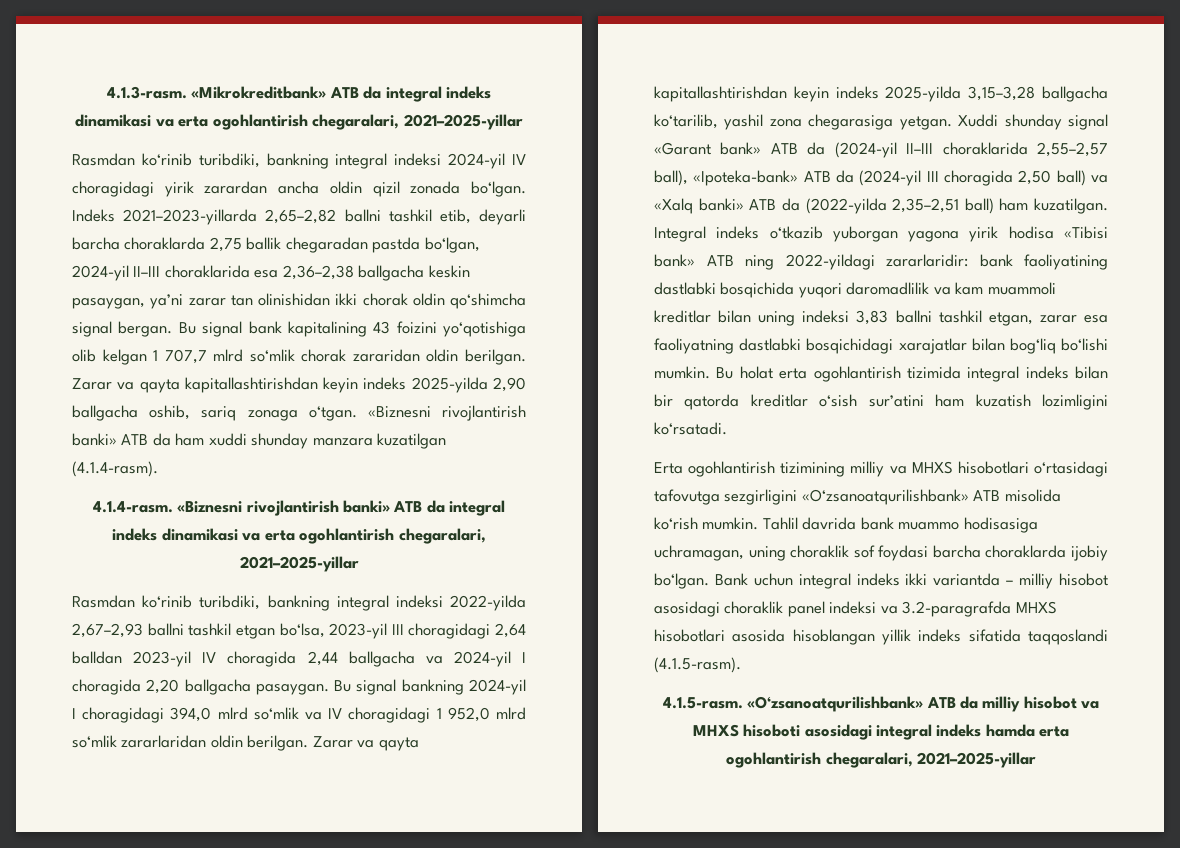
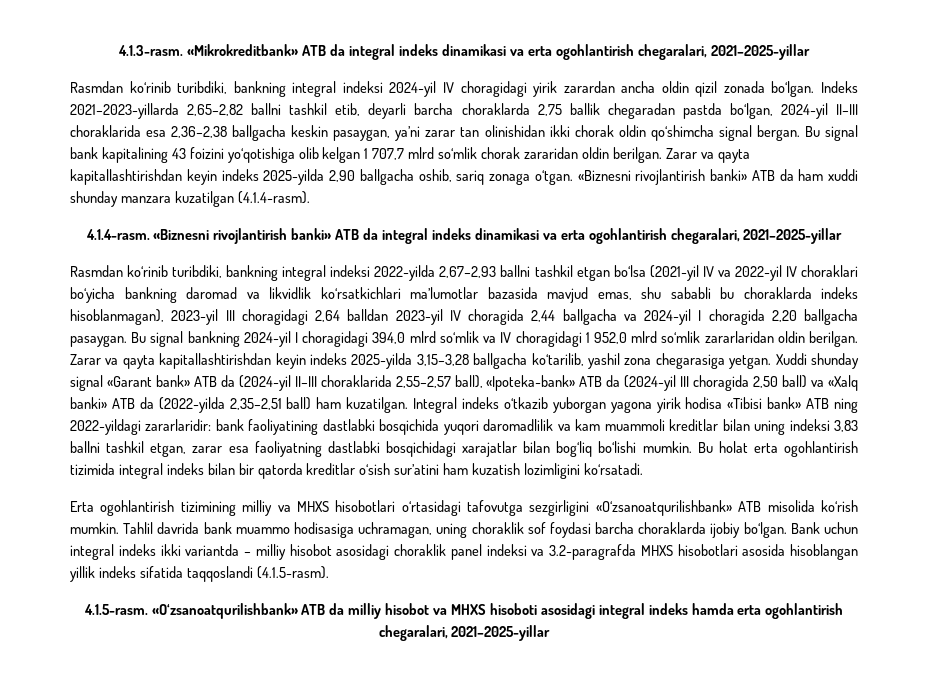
- Rasmdan ko‘rinib turibdiki, bankning integral indeksi 2022-yilda 2,67–2,93 ballni tashkil etgan bo‘lsa, 2023-yil III choragidagi 2,64 balldan 2023-yil IV choragida 2,44 ballgacha va 2024-yil I choragida 2,20 ballgacha pasaygan.
+ Rasmdan ko‘rinib turibdiki, bankning integral indeksi 2022-yilda 2,67–2,93 ballni tashkil etgan bo‘lsa (2021-yil IV va 2022-yil IV choraklari bo‘yicha bankning daromad va likvidlik ko‘rsatkichlari ma’lumotlar bazasida mavjud emas, shu sababli bu choraklarda indeks hisoblanmagan), 2023-yil III choragidagi 2,64 balldan 2023-yil IV choragida 2,44 ballgacha va 2024-yil I choragida 2,20 ballgacha pasaygan.

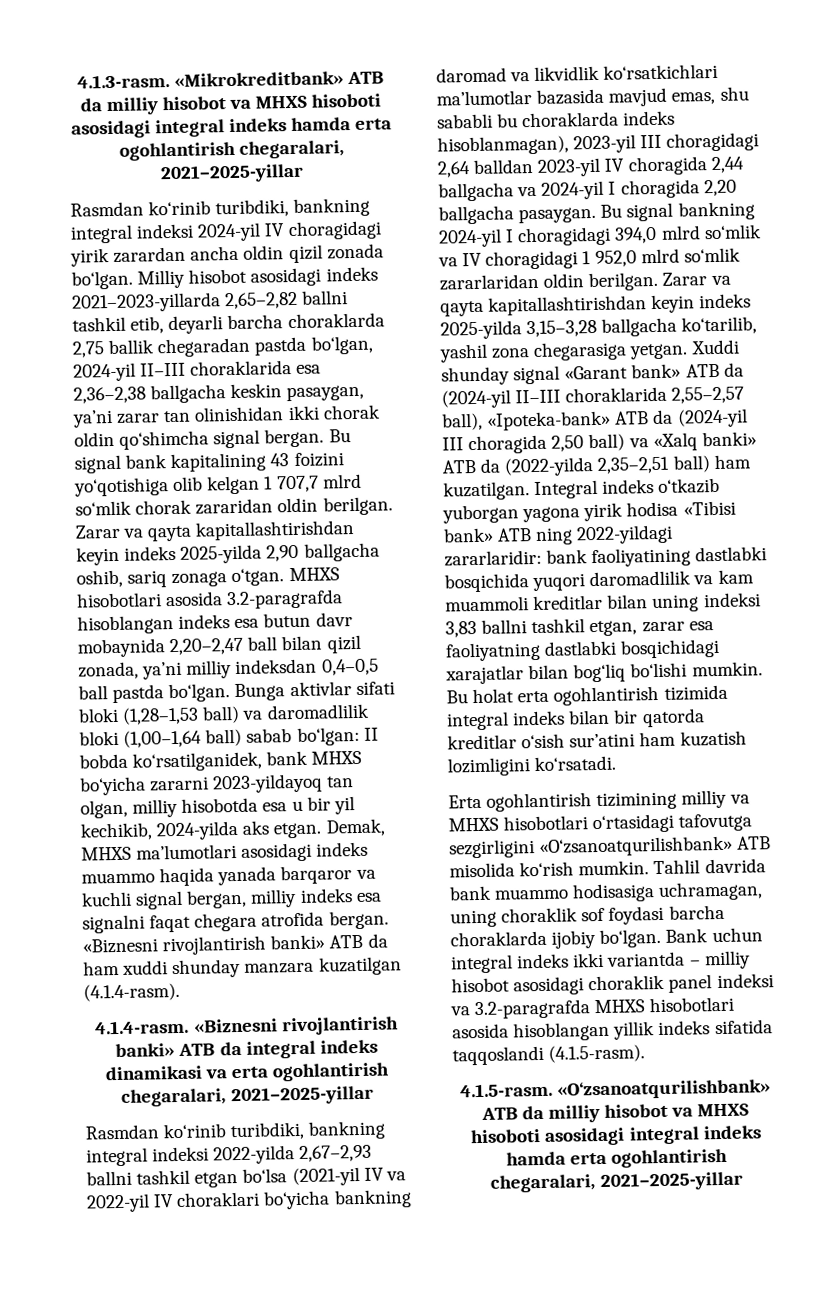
- 4.1.3-rasm. «Mikrokreditbank» ATB da integral indeks dinamikasi va erta ogohlantirish chegaralari, 2021–2025-yillar
+ 4.1.3-rasm. «Mikrokreditbank» ATB da milliy hisobot va MHXS hisoboti asosidagi integral indeks hamda erta ogohlantirish chegaralari, 2021–2025-yillar
- Indeks 2021–2023-yillarda 2,65–2,82 ballni tashkil etib, deyarli barcha choraklarda 2,75 ballik chegaradan pastda bo‘lgan, 2024-yil II–III choraklarida esa 2,36–2,38 ballgacha keskin pasaygan, ya’ni zarar tan olinishidan ikki chorak oldin qo‘shimcha signal bergan.
+ Milliy hisobot asosidagi indeks 2021–2023-yillarda 2,65–2,82 ballni tashkil etib, deyarli barcha choraklarda 2,75 ballik chegaradan pastda bo‘lgan, 2024-yil II–III choraklarida esa 2,36–2,38 ballgacha keskin pasaygan, ya’ni zarar tan olinishidan ikki chorak oldin qo‘shimcha signal bergan.
+ MHXS hisobotlari asosida 3.2-paragrafda hisoblangan indeks esa butun davr mobaynida 2,20–2,47 ball bilan qizil zonada, ya’ni milliy indeksdan 0,4–0,5 ball pastda bo‘lgan. Bunga aktivlar sifati bloki (1,28–1,53 ball) va daromadlilik bloki (1,00–1,64 ball) sabab bo‘lgan: II bobda ko‘rsatilganidek, bank MHXS bo‘yicha zararni 2023-yildayoq tan olgan, milliy hisobotda esa u bir yil kechikib, 2024-yilda aks etgan. Demak, MHXS ma’lumotlari asosidagi indeks muammo haqida yanada barqaror va kuchli signal bergan, milliy indeks esa signalni faqat chegara atrofida bergan.

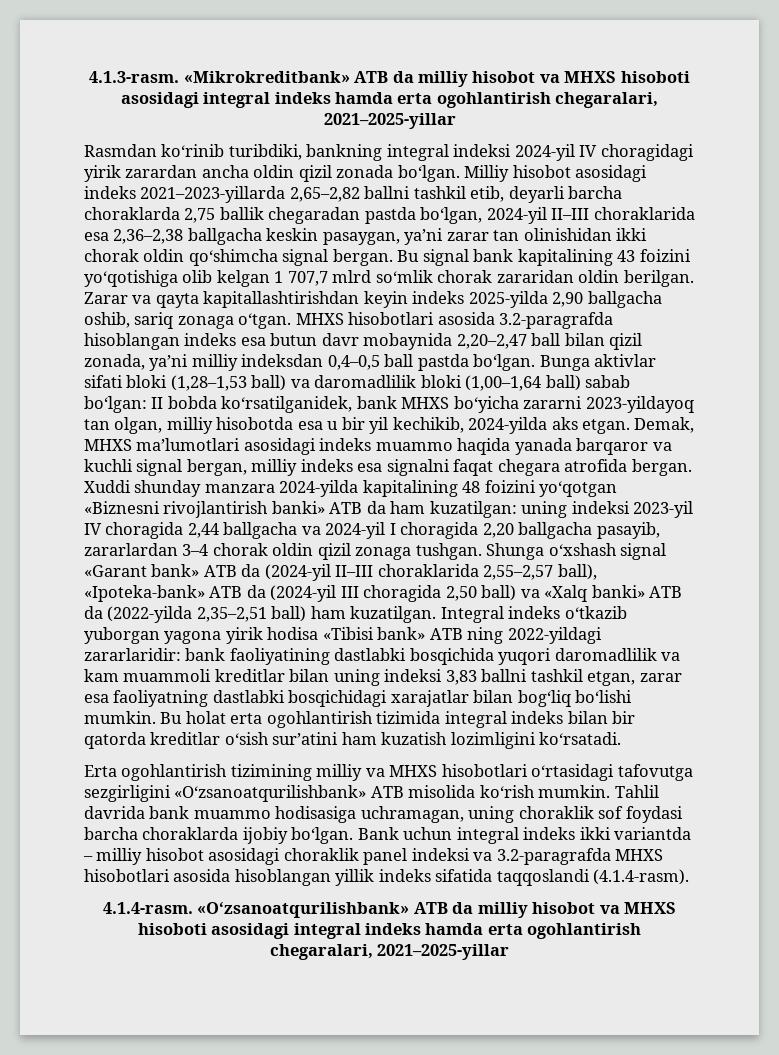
- «Biznesni rivojlantirish banki» ATB da ham xuddi shunday manzara kuzatilgan (4.1.4-rasm).
- 4.1.4-rasm. «Biznesni rivojlantirish banki» ATB da integral indeks dinamikasi va erta ogohlantirish chegaralari, 2021–2025-yillar
- Rasmdan ko‘rinib turibdiki, bankning integral indeksi 2022-yilda 2,67–2,93 ballni tashkil etgan bo‘lsa (2021-yil IV va 2022-yil IV choraklari bo‘yicha bankning daromad va likvidlik ko‘rsatkichlari ma’lumotlar bazasida mavjud emas, shu sababli bu choraklarda indeks hisoblanmagan), 2023-yil III choragidagi 2,64 balldan 2023-yil IV choragida 2,44 ballgacha va 2024-yil I choragida 2,20 ballgacha pasaygan. Bu signal bankning 2024-yil I choragidagi 394,0 mlrd so‘mlik va IV choragidagi 1 952,0 mlrd so‘mlik zararlaridan oldin berilgan. Zarar va qayta kapitallashtirishdan keyin indeks 2025-yilda 3,15–3,28 ballgacha ko‘tarilib, yashil zona chegarasiga yetgan. Xuddi shunday signal «Garant bank» ATB da (2024-yil II–III choraklarida 2,55–2,57 ball), «Ipoteka-bank» ATB da (2024-yil III choragida 2,50 ball) va «Xalq banki» ATB da (2022-yilda 2,35–2,51 ball) ham kuzatilgan.
+ Xuddi shunday manzara 2024-yilda kapitalining 48 foizini yo‘qotgan «Biznesni rivojlantirish banki» ATB da ham kuzatilgan: uning indeksi 2023-yil IV choragida 2,44 ballgacha va 2024-yil I choragida 2,20 ballgacha pasayib, zararlardan 3–4 chorak oldin qizil zonaga tushgan. Shunga o‘xshash signal «Garant bank» ATB da (2024-yil II–III choraklarida 2,55–2,57 ball), «Ipoteka-bank» ATB da (2024-yil III choragida 2,50 ball) va «Xalq banki» ATB da (2022-yilda 2,35–2,51 ball) ham kuzatilgan.
- Bank uchun integral indeks ikki variantda – milliy hisobot asosidagi choraklik panel indeksi va 3.2-paragrafda MHXS hisobotlari asosida hisoblangan yillik indeks sifatida taqqoslandi (4.1.5-rasm).
- 4.1.5-rasm. «O‘zsanoatqurilishbank» ATB da milliy hisobot va MHXS hisoboti asosidagi integral indeks hamda erta ogohlantirish chegaralari, 2021–2025-yillar
+ Bank uchun integral indeks ikki variantda – milliy hisobot asosidagi choraklik panel indeksi va 3.2-paragrafda MHXS hisobotlari asosida hisoblangan yillik indeks sifatida taqqoslandi (4.1.4-rasm).
+ 4.1.4-rasm. «O‘zsanoatqurilishbank» ATB da milliy hisobot va MHXS hisoboti asosidagi integral indeks hamda erta ogohlantirish chegaralari, 2021–2025-yillar

